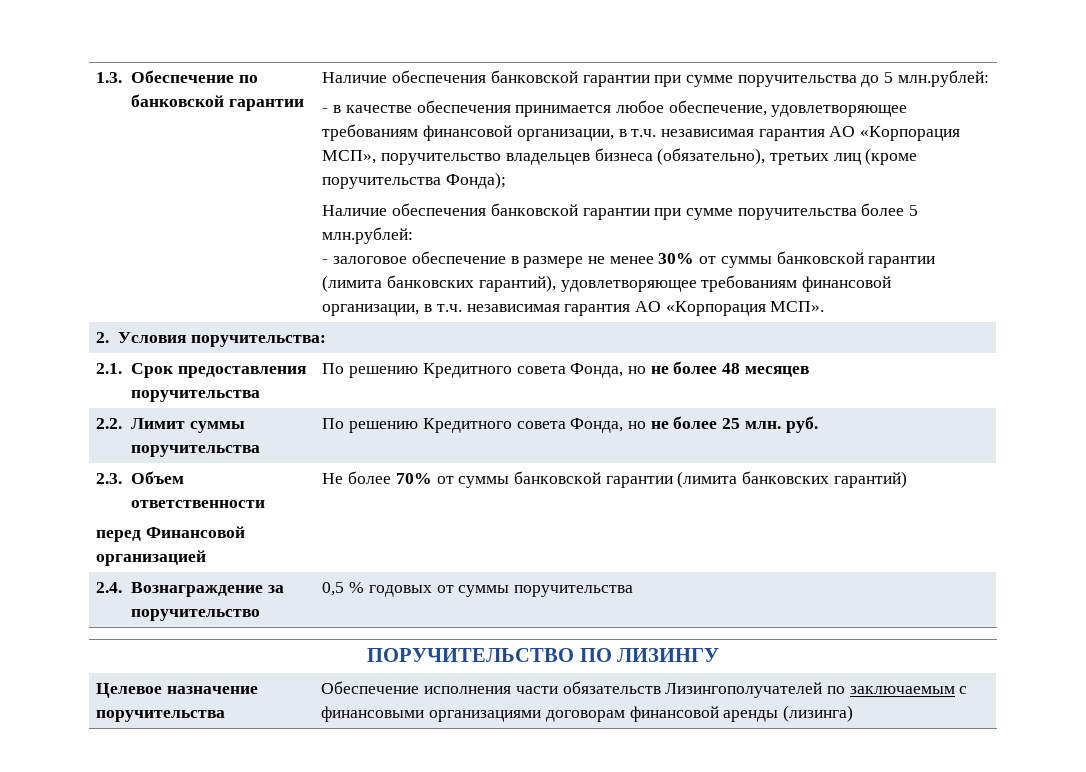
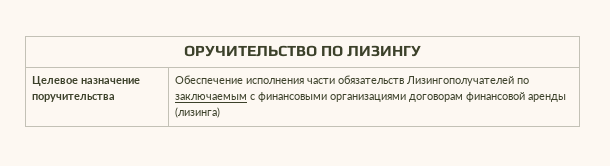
- 1.3. Обеспечение по банковской гарантии | Наличие обеспечения банковской гарантии при сумме поручительства до 5 млн.рублей:
- - в качестве обеспечения принимается любое обеспечение, удовлетворяющее требованиям финансовой организации, в т.ч. независимая гарантия АО «Корпорация МСП», поручительство владельцев бизнеса (обязательно), третьих лиц (кроме поручительства Фонда);
- Наличие обеспечения банковской гарантии при сумме поручительства более 5 млн.рублей:
- - залоговое обеспечение в размере не менее 30% от суммы банковской гарантии (лимита банковских гарантий), удовлетворяющее требованиям финансовой организации, в т.ч. независимая гарантия АО «Корпорация МСП».
- 2. Условия поручительства:
- 2.1. Срок предоставления поручительства | По решению Кредитного совета Фонда, но не более 48 месяцев
- 2.2. Лимит суммы поручительства | По решению Кредитного совета Фонда, но не более 25 млн. руб.
- 2.3. Объем ответственности
- перед Финансовой организацией | Не более 70% от суммы банковской гарантии (лимита банковских гарантий)
- 2.4. Вознаграждение за поручительство | 0,5 % годовых от суммы поручительства
- ПОРУЧИТЕЛЬСТВО ПО ЛИЗИНГУ
+ ОРУЧИТЕЛЬСТВО ПО ЛИЗИНГУ

